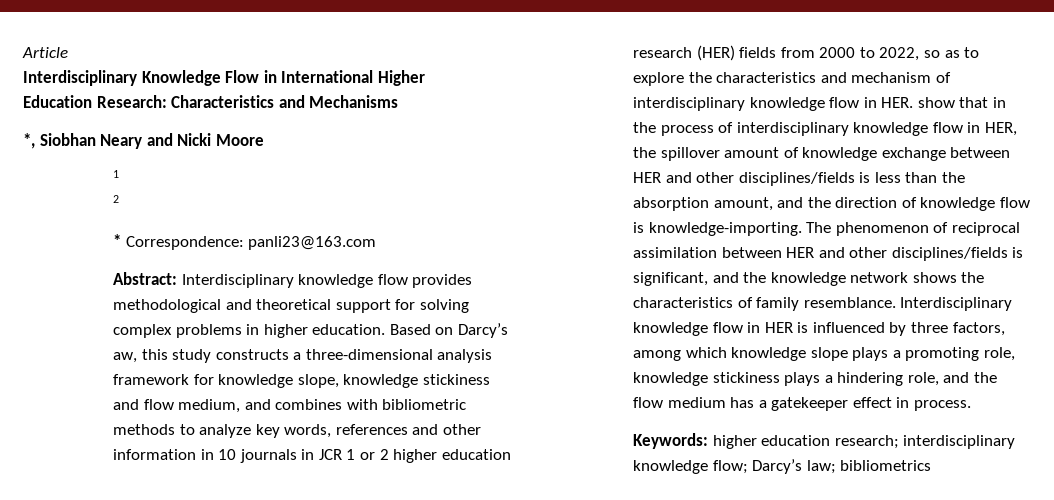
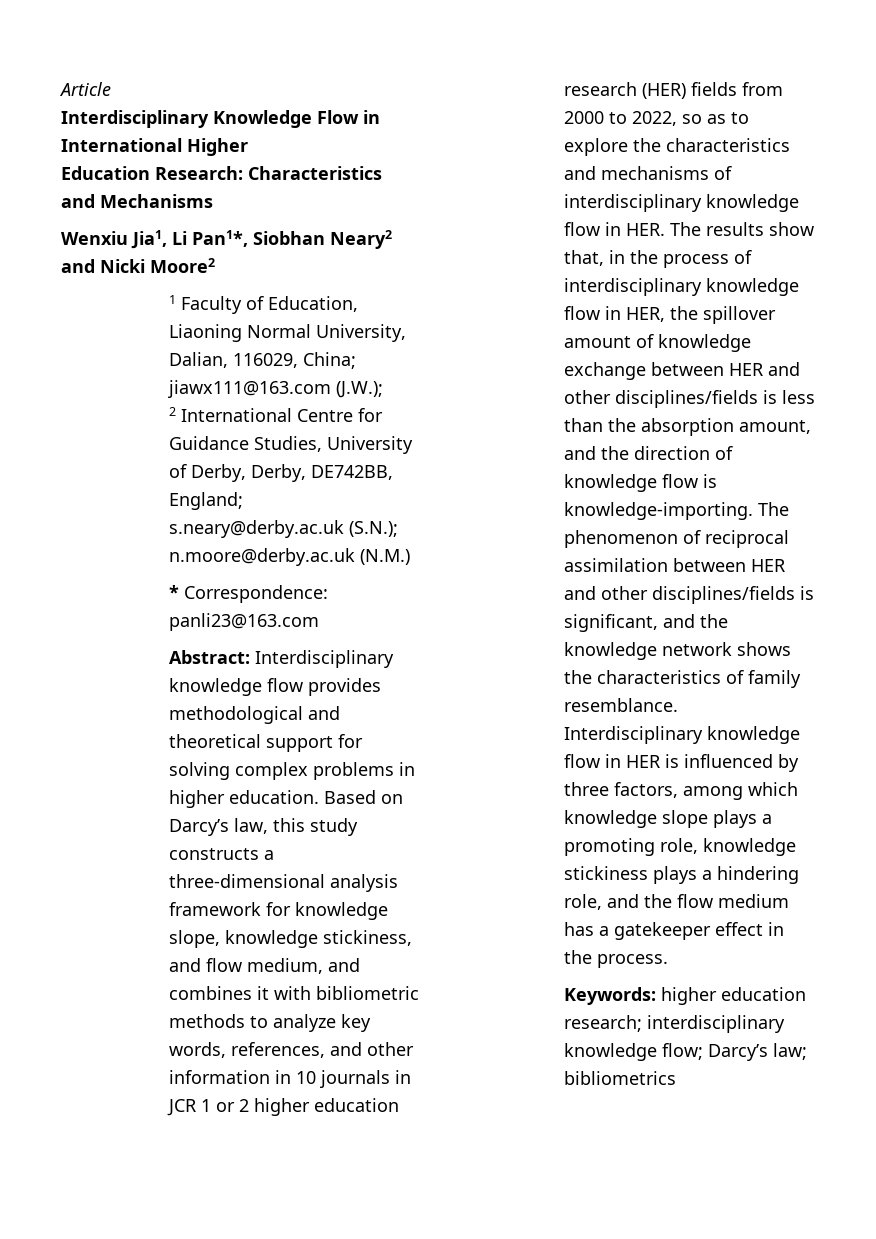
- *, Siobhan Neary and Nicki Moore
- 1
- 2
+ Wenxiu Jia1, Li Pan1*, Siobhan Neary2 and Nicki Moore2
+ 1 Faculty of Education, Liaoning Normal University, Dalian, 116029, China; jiawx111@163.com (J.W.);
+ 2 International Centre for Guidance Studies, University of Derby, Derby, DE742BB, England; s.neary@derby.ac.uk (S.N.); n.moore@derby.ac.uk (N.M.)
- Based on Darcy’s aw, this study constructs a three-dimensional analysis framework for knowledge slope, knowledge stickiness and flow medium, and combines with bibliometric methods to analyze key words, references and other information in 10 journals in JCR 1 or 2 higher education research (HER) fields from 2000 to 2022, so as to explore the characteristics and mechanism of interdisciplinary knowledge flow in HER. show that in the process of interdisciplinary knowledge flow in HER, the spillover amount of knowledge exchange between HER and other disciplines/fields is less than the absorption amount, and the direction of knowledge flow is knowledge-importing.
+ Based on Darcy’s law, this study constructs a three-dimensional analysis framework for knowledge slope, knowledge stickiness, and flow medium, and combines it with bibliometric methods to analyze key words, references, and other information in 10 journals in JCR 1 or 2 higher education research (HER) fields from 2000 to 2022, so as to explore the characteristics and mechanisms of interdisciplinary knowledge flow in HER. The results show that, in the process of interdisciplinary knowledge flow in HER, the spillover amount of knowledge exchange between HER and other disciplines/fields is less than the absorption amount, and the direction of knowledge flow is knowledge-importing.
- Interdisciplinary knowledge flow in HER is influenced by three factors, among which knowledge slope plays a promoting role, knowledge stickiness plays a hindering role, and the flow medium has a gatekeeper effect in process.
+ Interdisciplinary knowledge flow in HER is influenced by three factors, among which knowledge slope plays a promoting role, knowledge stickiness plays a hindering role, and the flow medium has a gatekeeper effect in the process.

